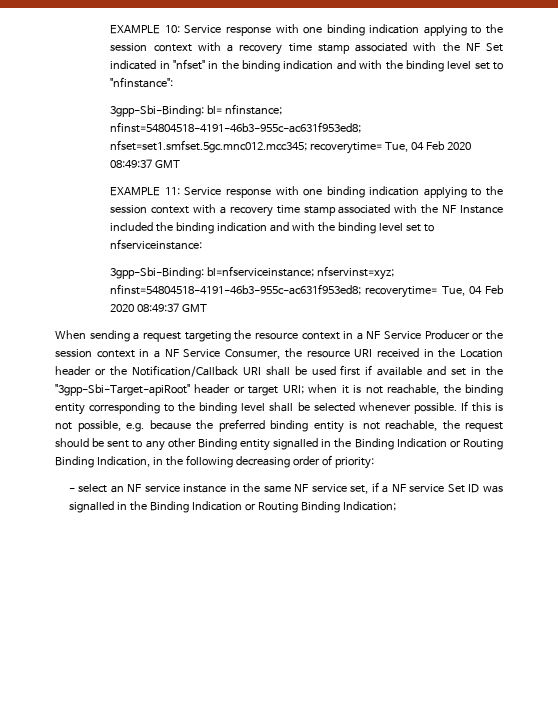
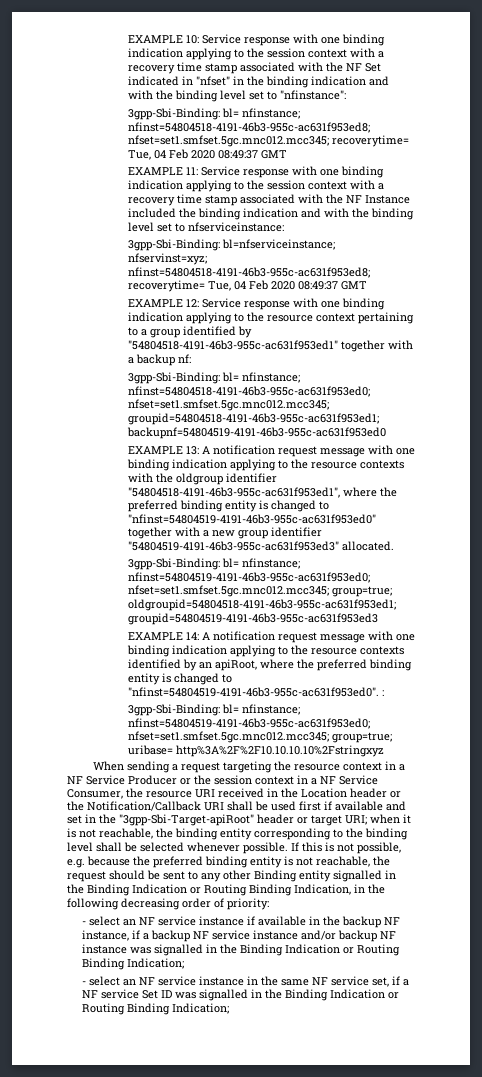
+ EXAMPLE 12: Service response with one binding indication applying to the resource context pertaining to a group identified by "54804518-4191-46b3-955c-ac631f953ed1" together with a backup nf:
+ 3gpp-Sbi-Binding: bl= nfinstance; nfinst=54804518-4191-46b3-955c-ac631f953ed0; nfset=set1.smfset.5gc.mnc012.mcc345; groupid=54804518-4191-46b3-955c-ac631f953ed1; backupnf=54804519-4191-46b3-955c-ac631f953ed0
+ EXAMPLE 13: A notification request message with one binding indication applying to the resource contexts with the oldgroup identifier "54804518-4191-46b3-955c-ac631f953ed1", where the preferred binding entity is changed to "nfinst=54804519-4191-46b3-955c-ac631f953ed0" together with a new group identifier "54804519-4191-46b3-955c-ac631f953ed3" allocated.
+ 3gpp-Sbi-Binding: bl= nfinstance; nfinst=54804519-4191-46b3-955c-ac631f953ed0; nfset=set1.smfset.5gc.mnc012.mcc345; group=true; oldgroupid=54804518-4191-46b3-955c-ac631f953ed1; groupid=54804519-4191-46b3-955c-ac631f953ed3
+ EXAMPLE 14: A notification request message with one binding indication applying to the resource contexts identified by an apiRoot, where the preferred binding entity is changed to "nfinst=54804519-4191-46b3-955c-ac631f953ed0". :
+ 3gpp-Sbi-Binding: bl= nfinstance; nfinst=54804519-4191-46b3-955c-ac631f953ed0; nfset=set1.smfset.5gc.mnc012.mcc345; group=true; uribase= http%3A%2F%2F10.10.10.10%2Fstringxyz
+ - select an NF service instance if available in the backup NF instance, if a backup NF service instance and/or backup NF instance was signalled in the Binding Indication or Routing Binding Indication;

